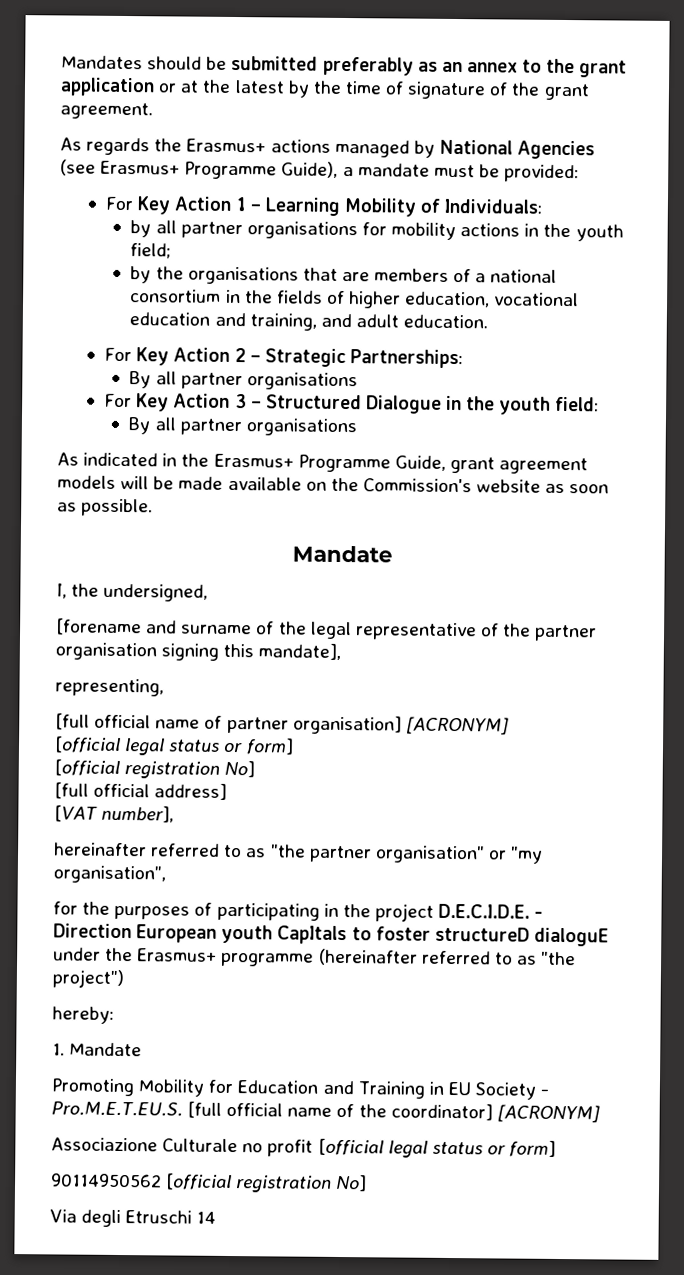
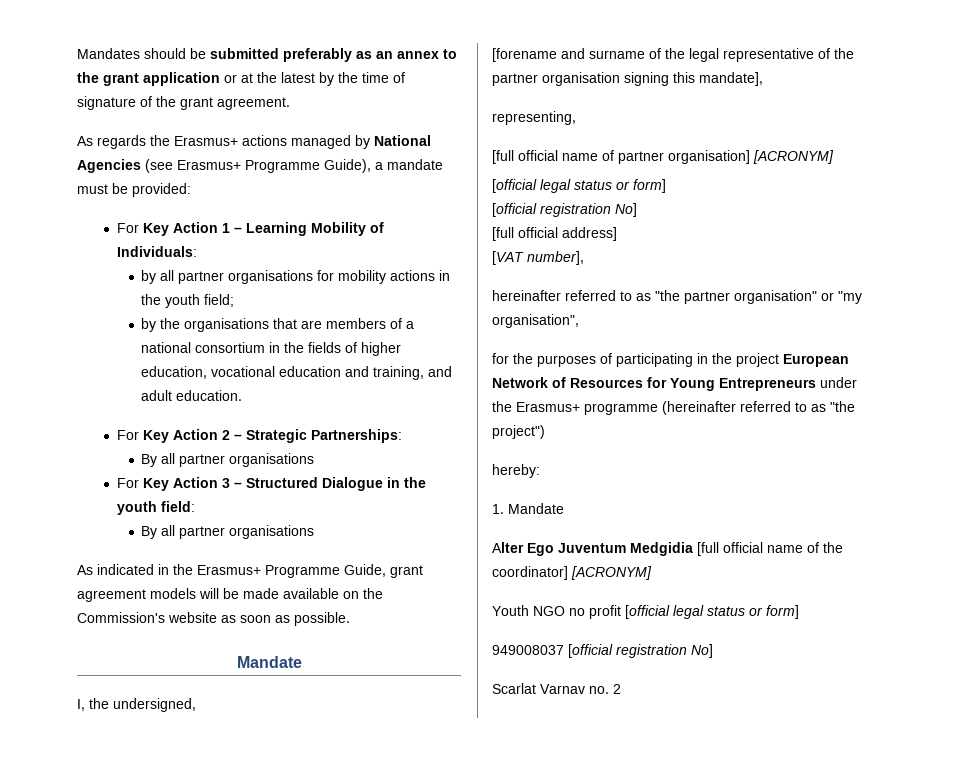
- for the purposes of participating in the project D.E.C.I.D.E. - Direction European youth CapItals to foster structureD dialoguE under the Erasmus+ programme (hereinafter referred to as "the project")
+ for the purposes of participating in the project European Network of Resources for Young Entrepreneurs under the Erasmus+ programme (hereinafter referred to as "the project")
- Promoting Mobility for Education and Training in EU Society - Pro.M.E.T.EU.S. [full official name of the coordinator] [ACRONYM]
+ Alter Ego Juventum Medgidia [full official name of the coordinator] [ACRONYM]
- Associazione Culturale no profit [official legal status or form]
+ Youth NGO no profit [official legal status or form]
- 90114950562 [official registration No]
- Via degli Etruschi 14
+ 949008037 [official registration No]
+ Scarlat Varnav no. 2

